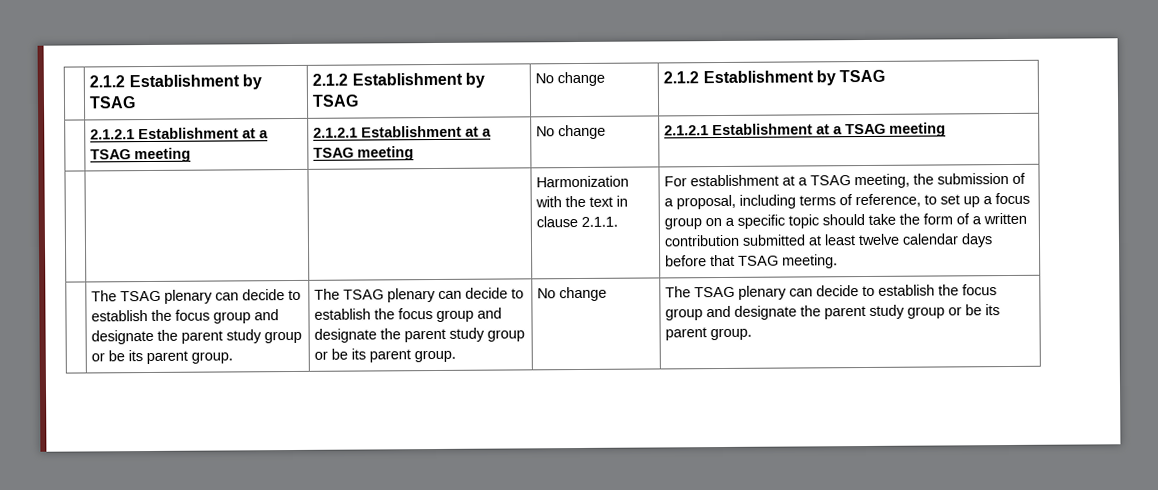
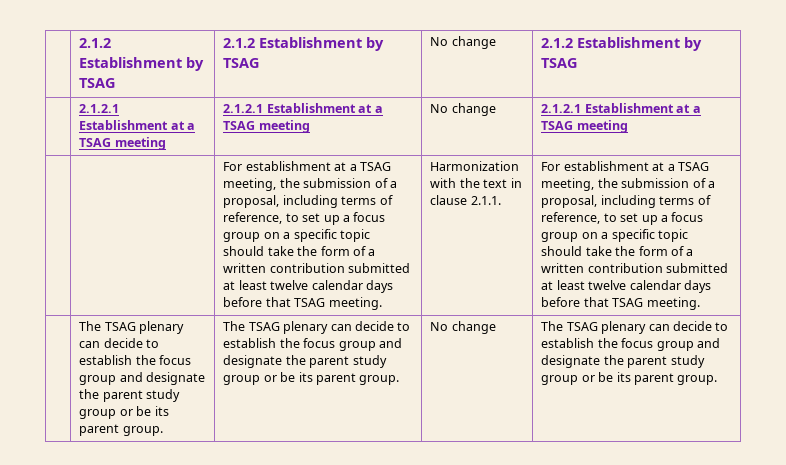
  | 2.1.2.1 Establishment at a TSAG meeting | 2.1.2.1 Establishment at a TSAG meeting | No change | 2.1.2.1 Establishment at a TSAG meeting
+ | | For establishment at a TSAG meeting, the submission of a proposal, including terms of reference, to set up a focus group on a specific topic should take the form of a written contribution submitted at least twelve calendar days before that TSAG meeting.

